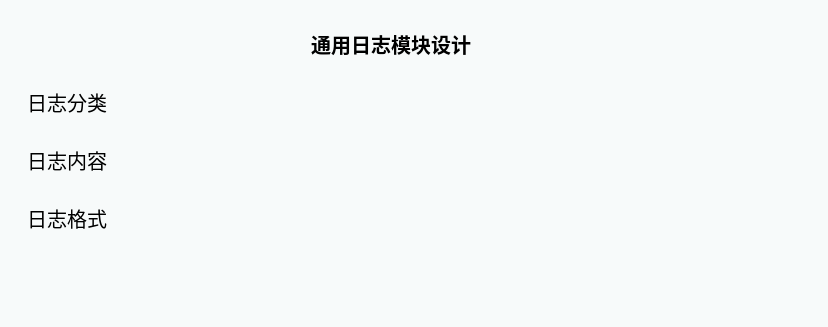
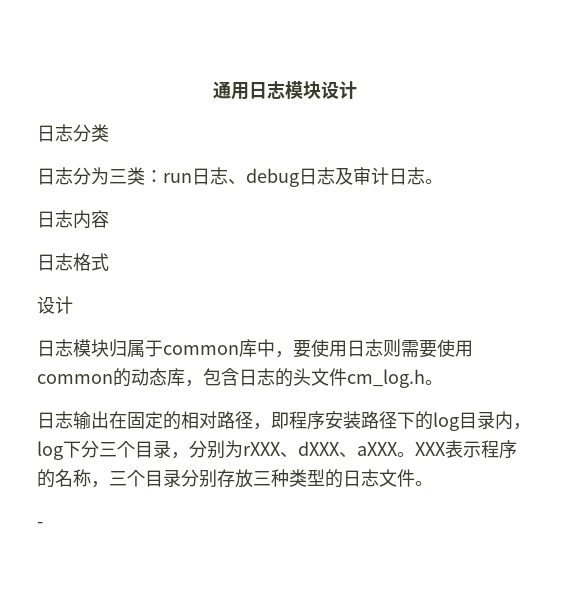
+ 日志分为三类：run日志、debug日志及审计日志。
  日志内容
  日志格式
+ 设计
+ 日志模块归属于common库中，要使用日志则需要使用common的动态库，包含日志的头文件cm_log.h。
+ 日志输出在固定的相对路径，即程序安装路径下的log目录内，log下分三个目录，分别为rXXX、dXXX、aXXX。XXX表示程序的名称，三个目录分别存放三种类型的日志文件。
+ -

